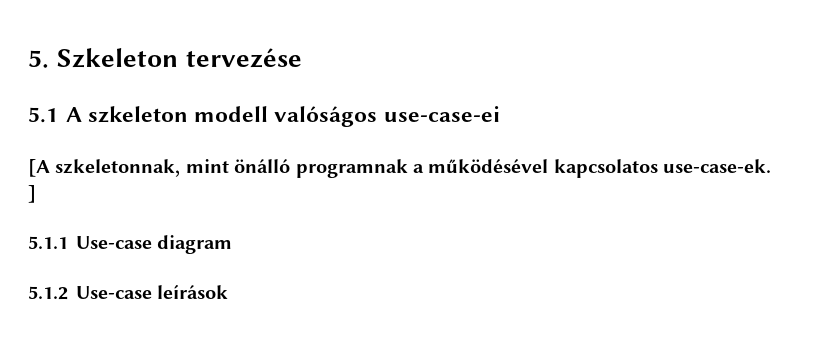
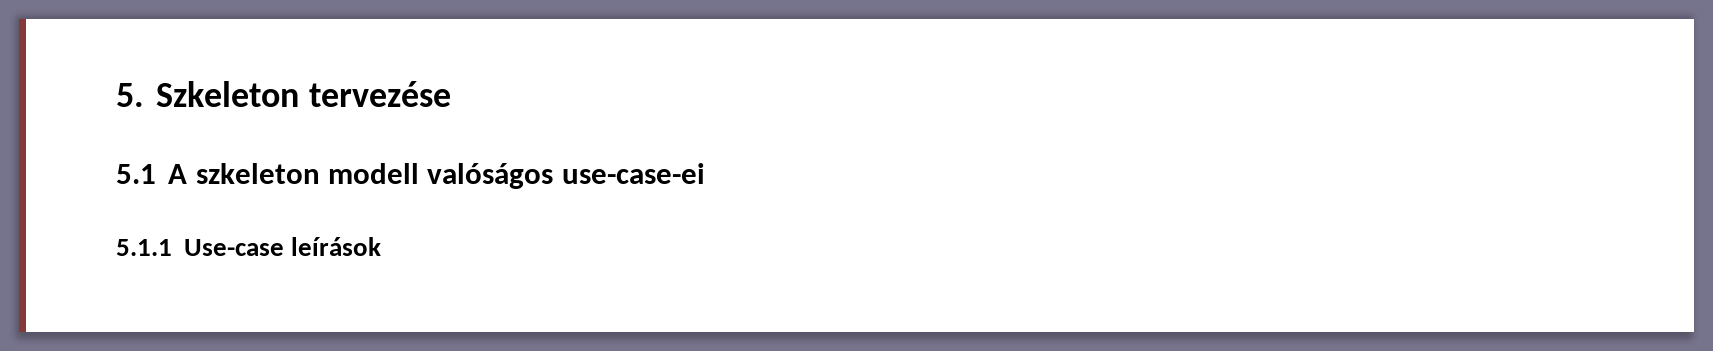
- [A szkeletonnak, mint önálló programnak a működésével kapcsolatos use-case-ek. ]
- 5.1.1 Use-case diagram
- 5.1.2 Use-case leírások
+ 5.1.1 Use-case leírások

